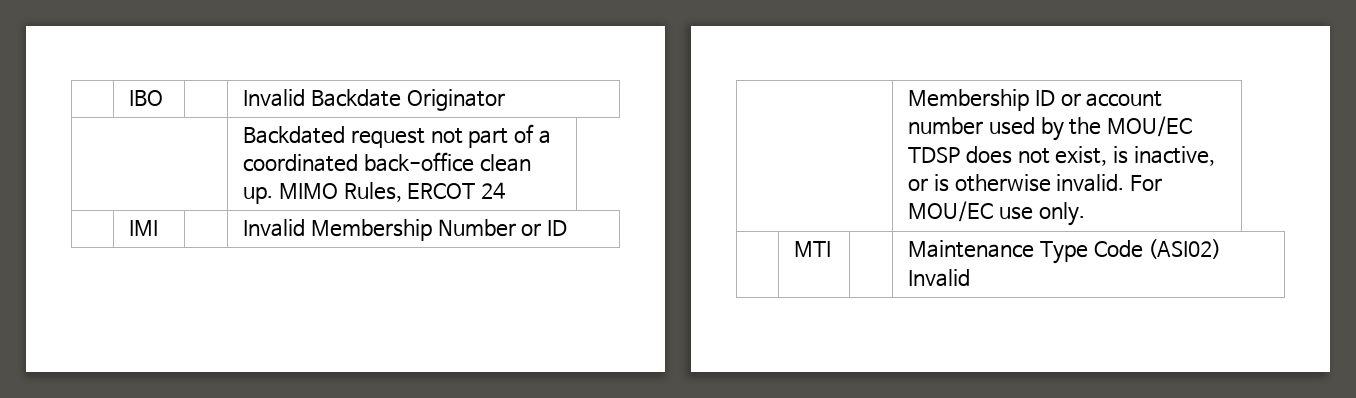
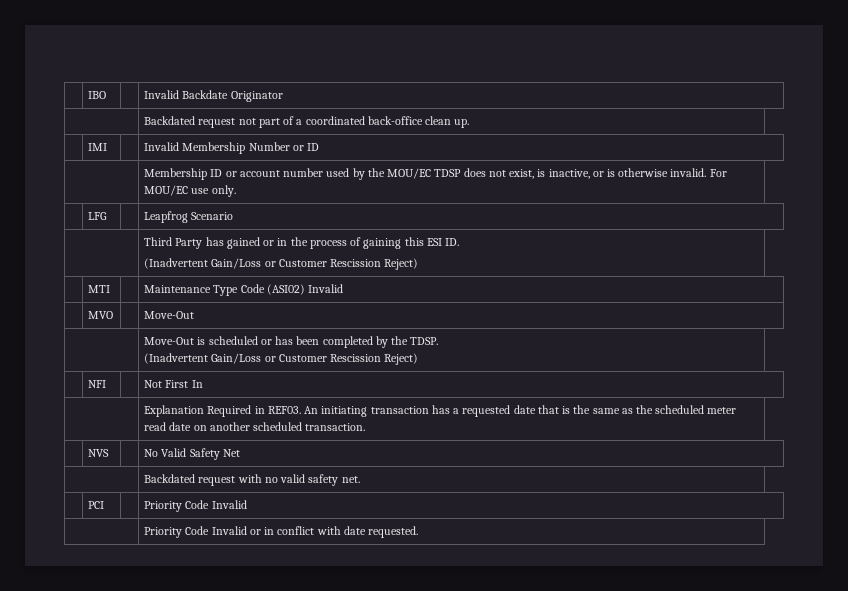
- | Backdated request not part of a coordinated back-office clean up. MIMO Rules, ERCOT 24
+ | Backdated request not part of a coordinated back-office clean up.
+ | LFG | | Leapfrog Scenario
+ | Third Party has gained or in the process of gaining this ESI ID.
+ (Inadvertent Gain/Loss or Customer Rescission Reject)
+ | MVO | | Move-Out
+ | Move-Out is scheduled or has been completed by the TDSP.
+ (Inadvertent Gain/Loss or Customer Rescission Reject)
+ | NFI | | Not First In
+ | Explanation Required in REF03. An initiating transaction has a requested date that is the same as the scheduled meter read date on another scheduled transaction.
+ | NVS | | No Valid Safety Net
+ | Backdated request with no valid safety net.
+ | PCI | | Priority Code Invalid
+ | Priority Code Invalid or in conflict with date requested.

